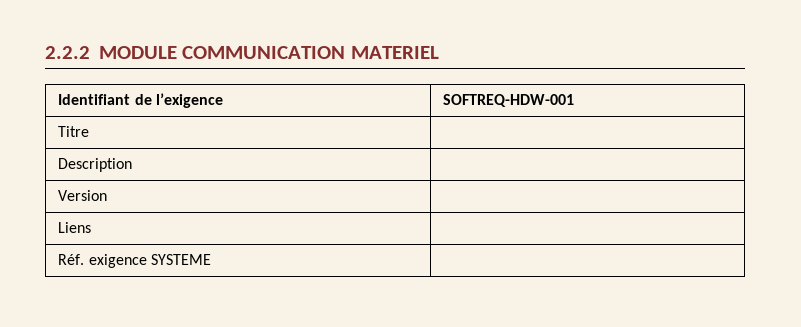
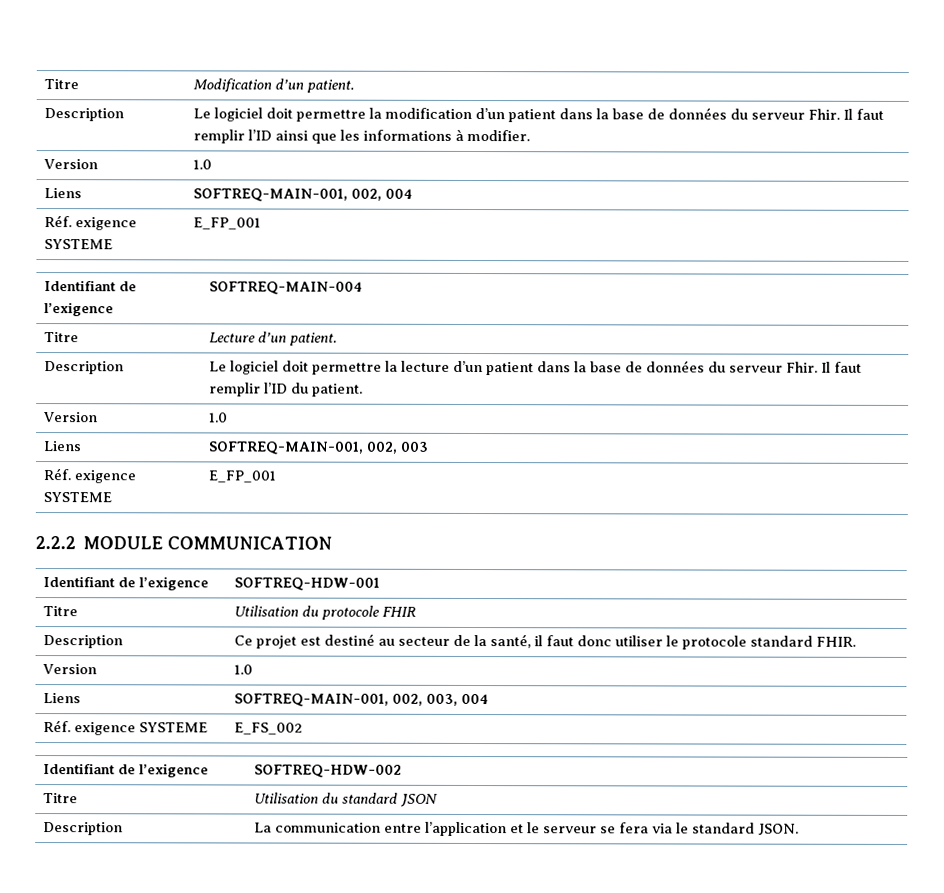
+ Titre | Modification d’un patient.
+ Description | Le logiciel doit permettre la modification d’un patient dans la base de données du serveur Fhir. Il faut remplir l’ID ainsi que les informations à modifier.
+ Version | 1.0
+ Liens | SOFTREQ-MAIN-001, 002, 004
+ Réf. exigence SYSTEME | E_FP_001
+ Identifiant de l’exigence | SOFTREQ-MAIN-004
+ Titre | Lecture d’un patient.
+ Description | Le logiciel doit permettre la lecture d’un patient dans la base de données du serveur Fhir. Il faut remplir l’ID du patient.
+ Version | 1.0
+ Liens | SOFTREQ-MAIN-001, 002, 003
+ Réf. exigence SYSTEME | E_FP_001
- 2.2.2 MODULE COMMUNICATION MATERIEL
+ 2.2.2 MODULE COMMUNICATION
- Titre |
- Description |
- Version |
- Liens |
- Réf. exigence SYSTEME |
+ Titre | Utilisation du protocole FHIR
+ Description | Ce projet est destiné au secteur de la santé, il faut donc utiliser le protocole standard FHIR.
+ Version | 1.0
+ Liens | SOFTREQ-MAIN-001, 002, 003, 004
+ Réf. exigence SYSTEME | E_FS_002
+ Identifiant de l’exigence | SOFTREQ-HDW-002
+ Titre | Utilisation du standard JSON
+ Description | La communication entre l’application et le serveur se fera via le standard JSON.

